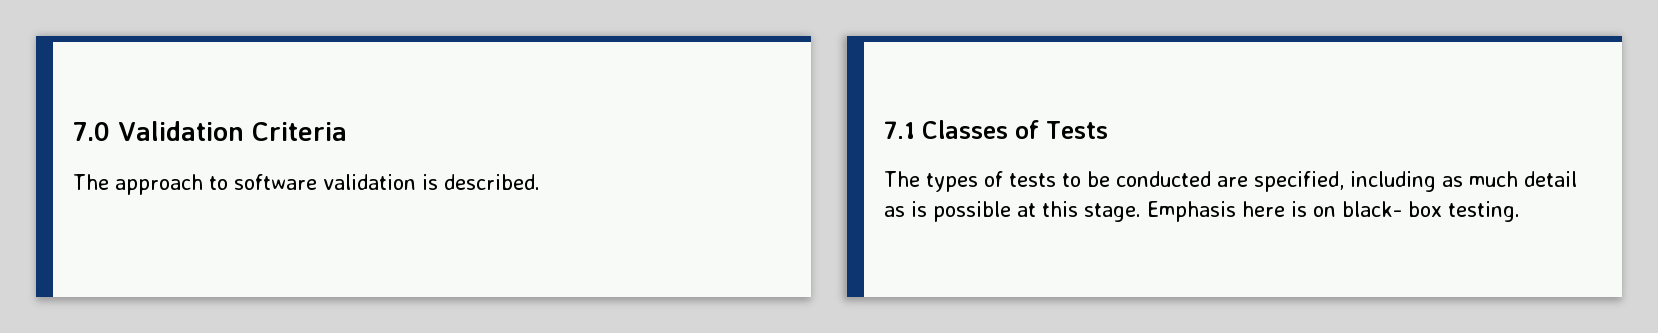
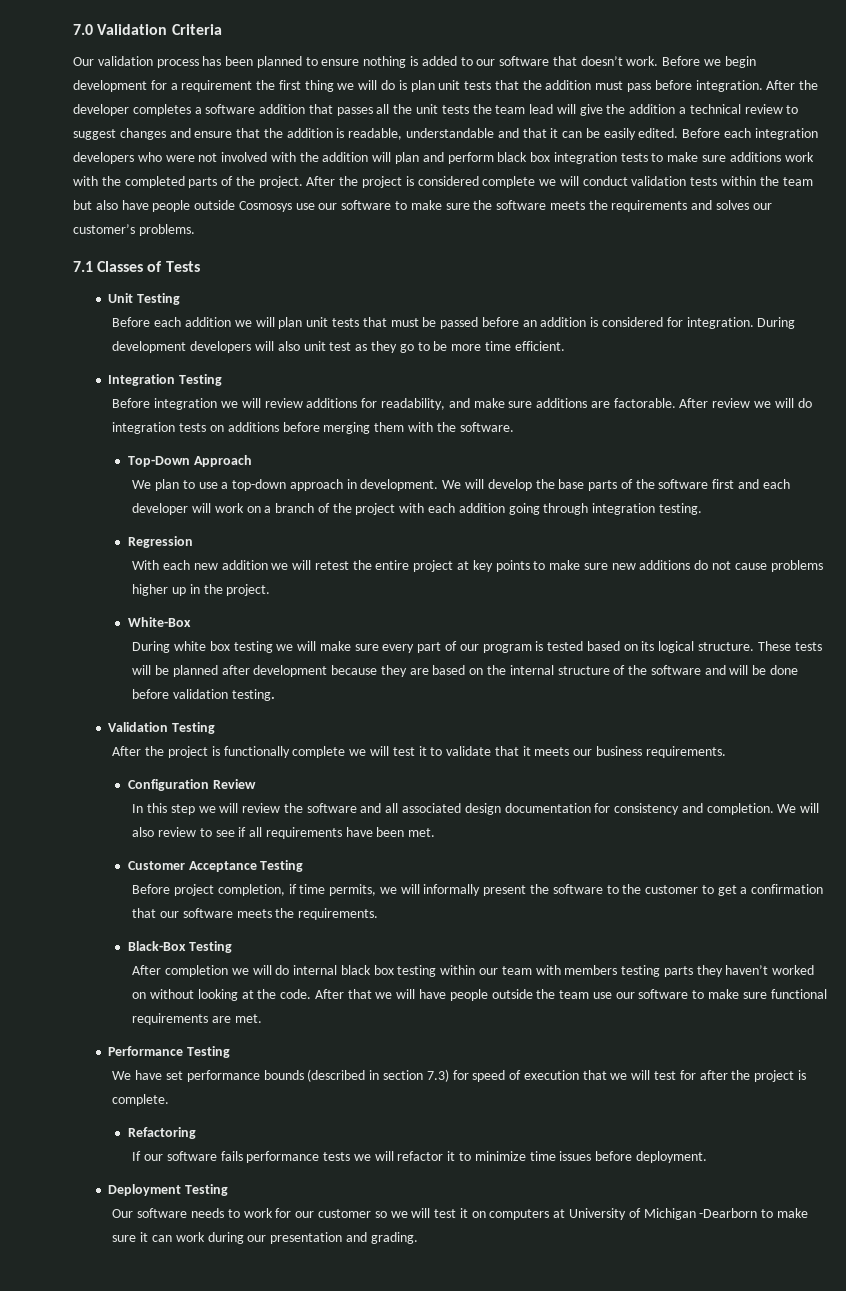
- The approach to software validation is described.
+ Our validation process has been planned to ensure nothing is added to our software that doesn’t work. Before we begin development for a requirement the first thing we will do is plan unit tests that the addition must pass before integration. After the developer completes a software addition that passes all the unit tests the team lead will give the addition a technical review to suggest changes and ensure that the addition is readable, understandable and that it can be easily edited. Before each integration developers who were not involved with the addition will plan and perform black box integration tests to make sure additions work with the completed parts of the project. After the project is considered complete we will conduct validation tests within the team but also have people outside Cosmosys use our software to make sure the software meets the requirements and solves our customer’s problems.
  7.1 Classes of Tests
- The types of tests to be conducted are specified, including as much detail as is possible at this stage. Emphasis here is on black- box testing.
+ Unit Testing
+ Before each addition we will plan unit tests that must be passed before an addition is considered for integration. During development developers will also unit test as they go to be more time efficient.
+ Integration Testing
+ Before integration we will review additions for readability, and make sure additions are factorable. After review we will do integration tests on additions before merging them with the software.
+ Top-Down Approach
+ We plan to use a top-down approach in development. We will develop the base parts of the software first and each developer will work on a branch of the project with each addition going through integration testing.
+ Regression
+ With each new addition we will retest the entire project at key points to make sure new additions do not cause problems higher up in the project.
+ White-Box
+ During white box testing we will make sure every part of our program is tested based on its logical structure. These tests will be planned after development because they are based on the internal structure of the software and will be done before validation testing.
+ Validation Testing
+ After the project is functionally complete we will test it to validate that it meets our business requirements.
+ Configuration Review
+ In this step we will review the software and all associated design documentation for consistency and completion. We will also review to see if all requirements have been met.
+ Customer Acceptance Testing
+ Before project completion, if time permits, we will informally present the software to the customer to get a confirmation that our software meets the requirements.
+ Black-Box Testing
+ After completion we will do internal black box testing within our team with members testing parts they haven’t worked on without looking at the code. After that we will have people outside the team use our software to make sure functional requirements are met.
+ Performance Testing
+ We have set performance bounds (described in section 7.3) for speed of execution that we will test for after the project is complete.
+ Refactoring
+ If our software fails performance tests we will refactor it to minimize time issues before deployment.
+ Deployment Testing
+ Our software needs to work for our customer so we will test it on computers at University of Michigan -Dearborn to make sure it can work during our presentation and grading.

